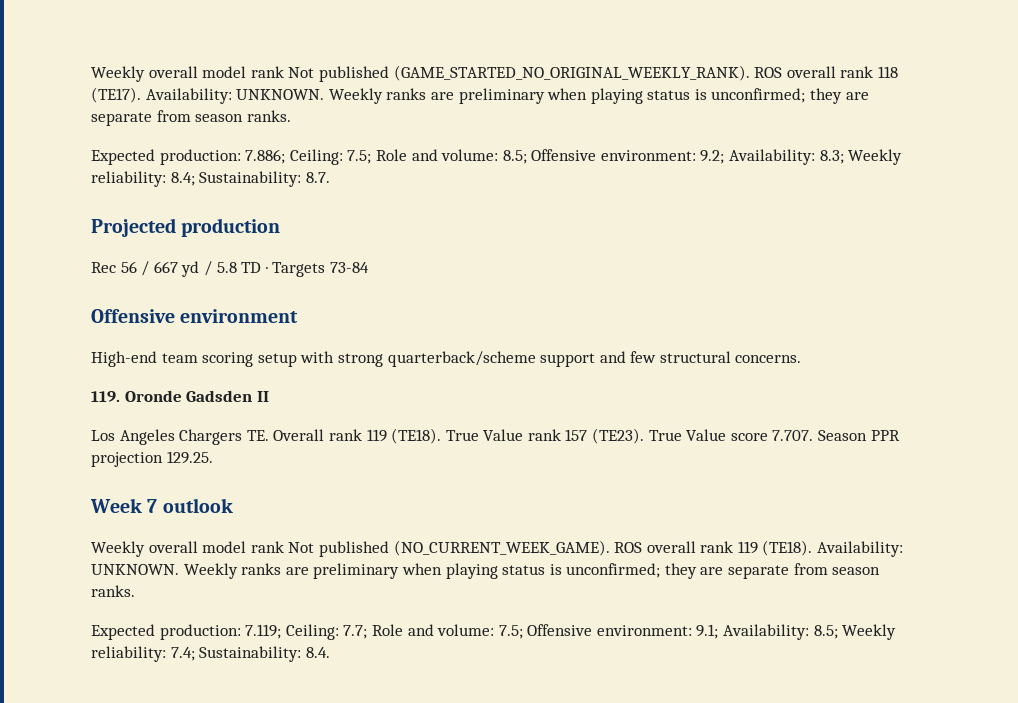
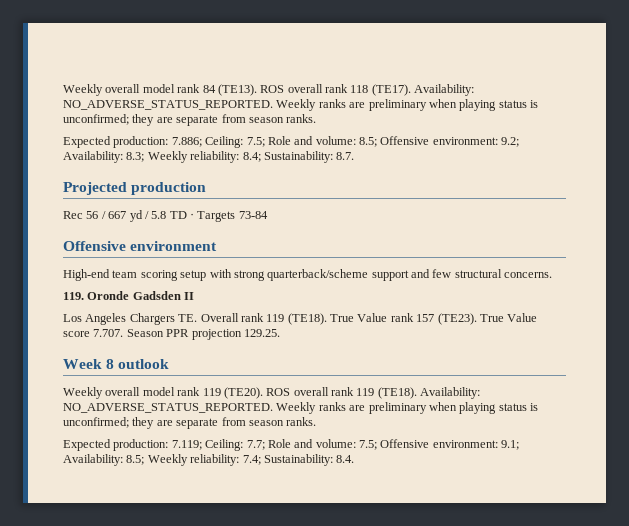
- Weekly overall model rank Not published (GAME_STARTED_NO_ORIGINAL_WEEKLY_RANK).
+ Weekly overall model rank 84 (TE13).
- ROS overall rank 118 (TE17). Availability: UNKNOWN.
+ ROS overall rank 118 (TE17). Availability: NO_ADVERSE_STATUS_REPORTED.
- Week 7 outlook
+ Week 8 outlook
- Weekly overall model rank Not published (NO_CURRENT_WEEK_GAME).
+ Weekly overall model rank 119 (TE20).
- ROS overall rank 119 (TE18). Availability: UNKNOWN.
+ ROS overall rank 119 (TE18). Availability: NO_ADVERSE_STATUS_REPORTED.

